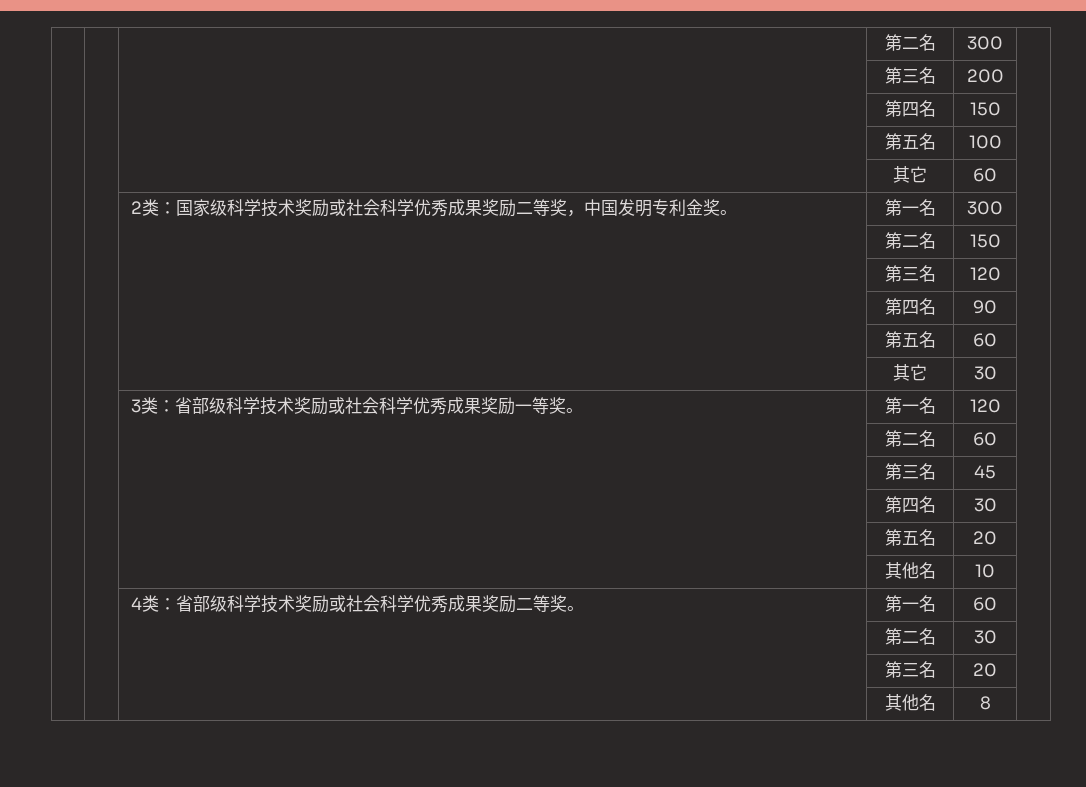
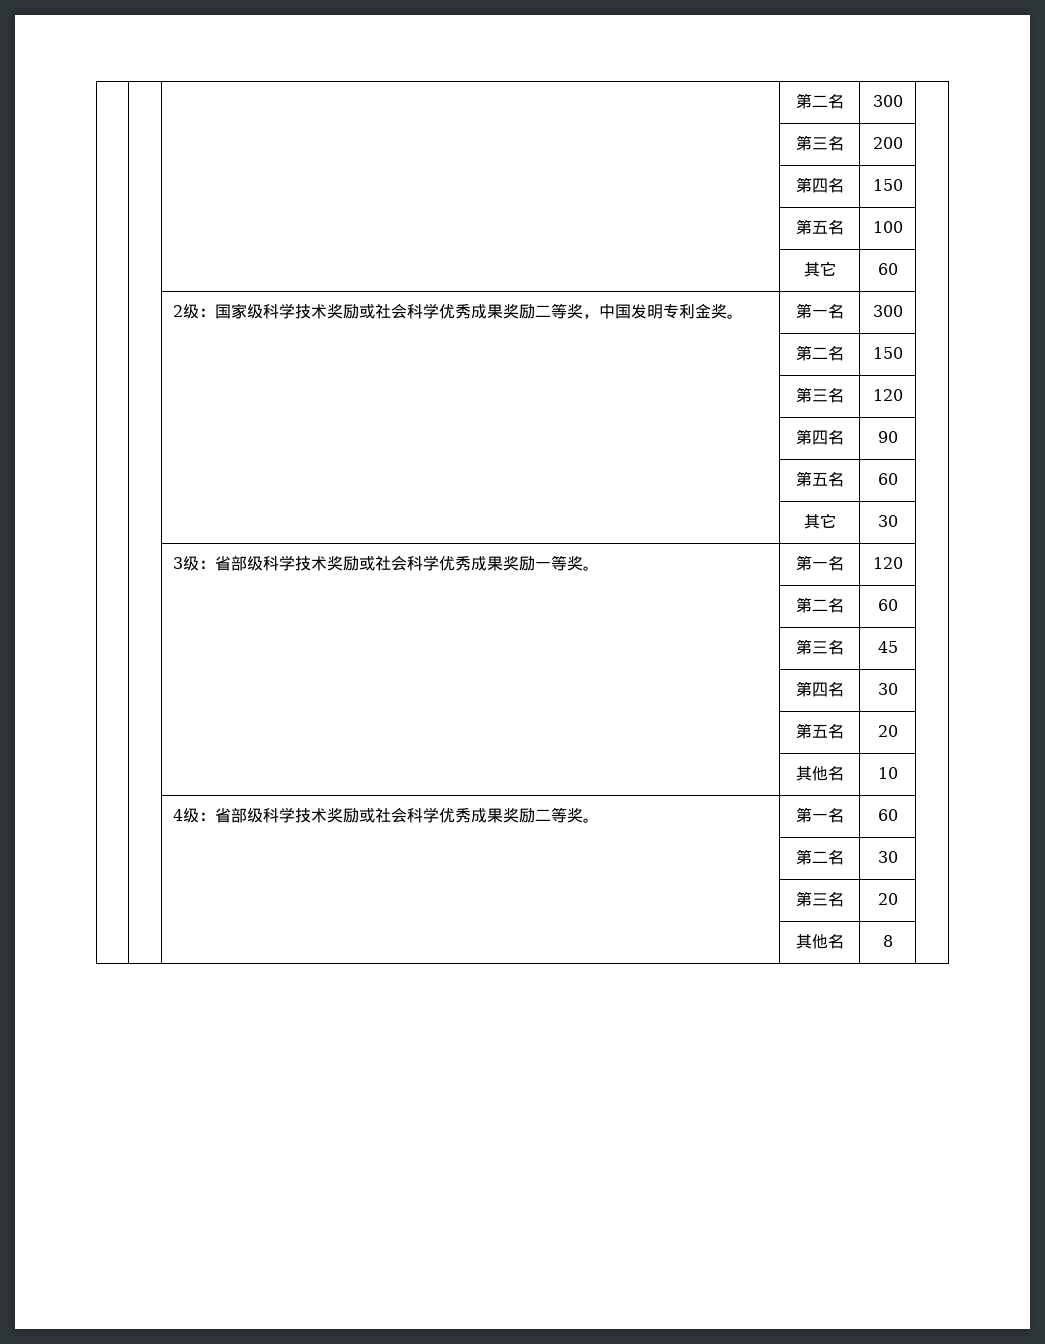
- | | 2类：国家级科学技术奖励或社会科学优秀成果奖励二等奖，中国发明专利金奖。 | 第一名 | 300 |
+ | | 2级：国家级科学技术奖励或社会科学优秀成果奖励二等奖，中国发明专利金奖。 | 第一名 | 300 |
- | | 3类：省部级科学技术奖励或社会科学优秀成果奖励一等奖。 | 第一名 | 120 |
+ | | 3级：省部级科学技术奖励或社会科学优秀成果奖励一等奖。 | 第一名 | 120 |
- | | 4类：省部级科学技术奖励或社会科学优秀成果奖励二等奖。 | 第一名 | 60 |
+ | | 4级：省部级科学技术奖励或社会科学优秀成果奖励二等奖。 | 第一名 | 60 |

